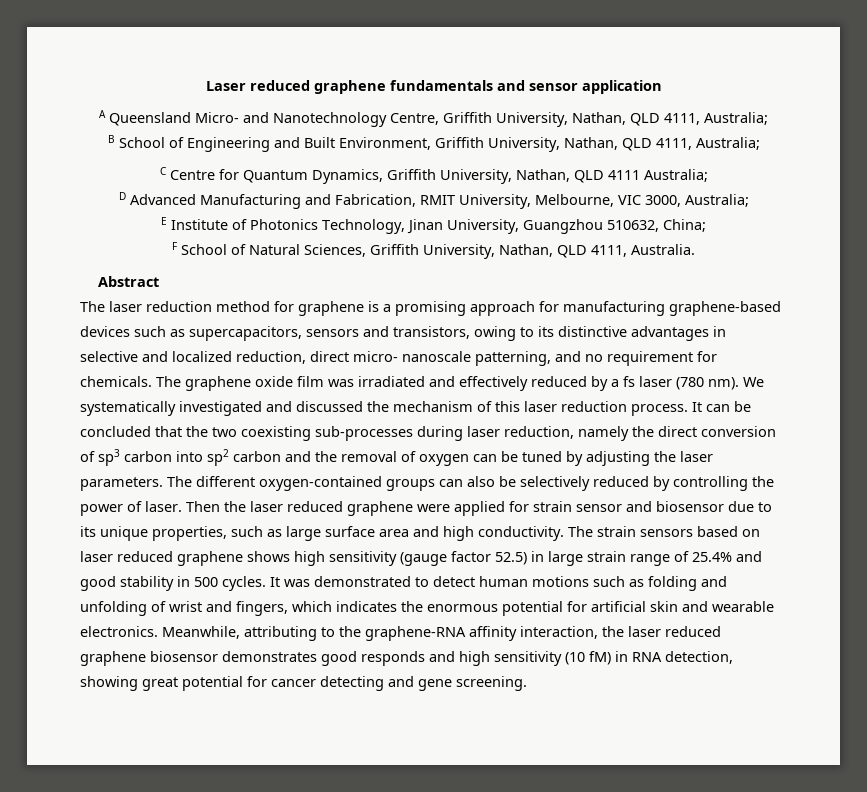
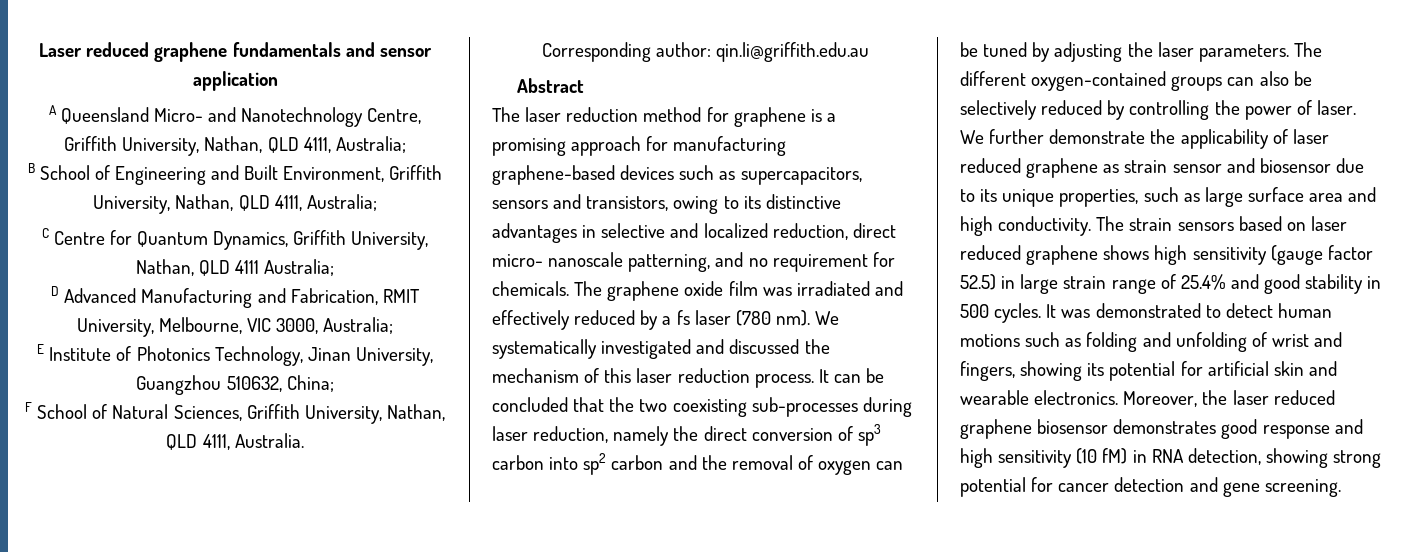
+ Corresponding author: qin.li@griffith.edu.au
- Then the laser reduced graphene were applied for strain sensor and biosensor due to its unique properties, such as large surface area and high conductivity.
+ We further demonstrate the applicability of laser reduced graphene as strain sensor and biosensor due to its unique properties, such as large surface area and high conductivity.
- It was demonstrated to detect human motions such as folding and unfolding of wrist and fingers, which indicates the enormous potential for artificial skin and wearable electronics.
+ It was demonstrated to detect human motions such as folding and unfolding of wrist and fingers, showing its potential for artificial skin and wearable electronics.
- Meanwhile, attributing to the graphene-RNA affinity interaction, the laser reduced graphene biosensor demonstrates good responds and high sensitivity (10 fM) in RNA detection, showing great potential for cancer detecting and gene screening.
+ Moreover, the laser reduced graphene biosensor demonstrates good response and high sensitivity (10 fM) in RNA detection, showing strong potential for cancer detection and gene screening.

